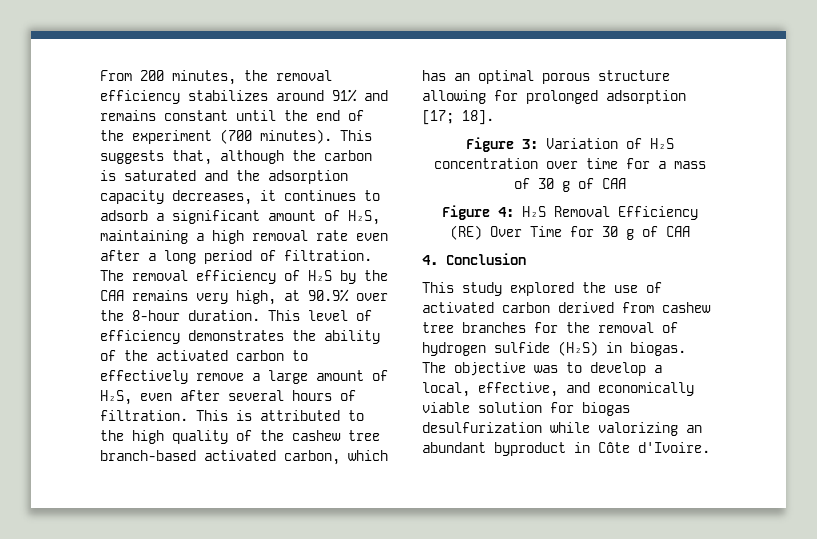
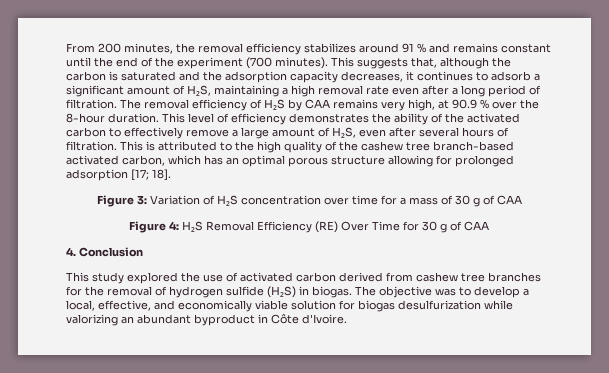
- From 200 minutes, the removal efficiency stabilizes around 91% and remains constant until the end of the experiment (700 minutes).
+ From 200 minutes, the removal efficiency stabilizes around 91 % and remains constant until the end of the experiment (700 minutes).
- The removal efficiency of H₂S by the CAA remains very high, at 90.9% over the 8-hour duration.
+ The removal efficiency of H₂S by CAA remains very high, at 90.9 % over the 8-hour duration.

